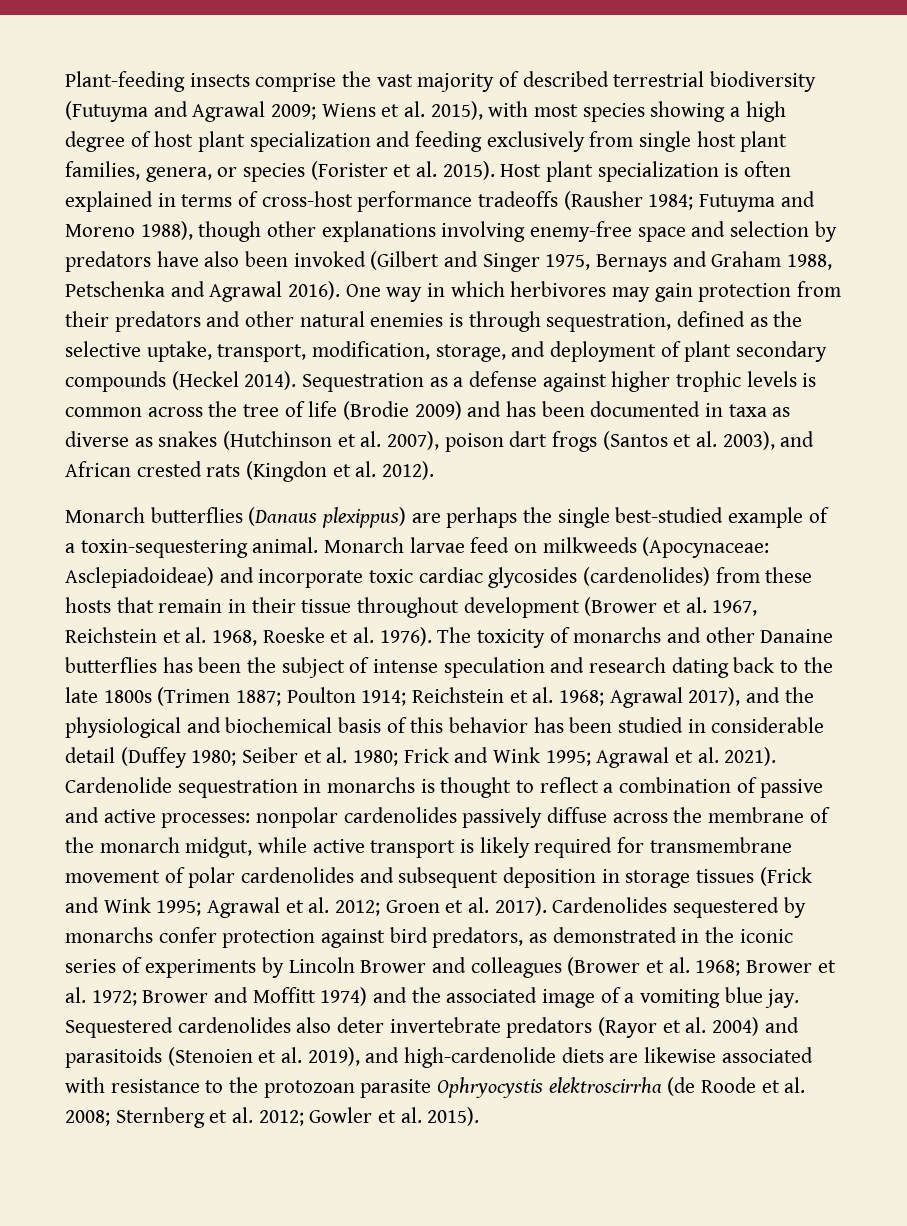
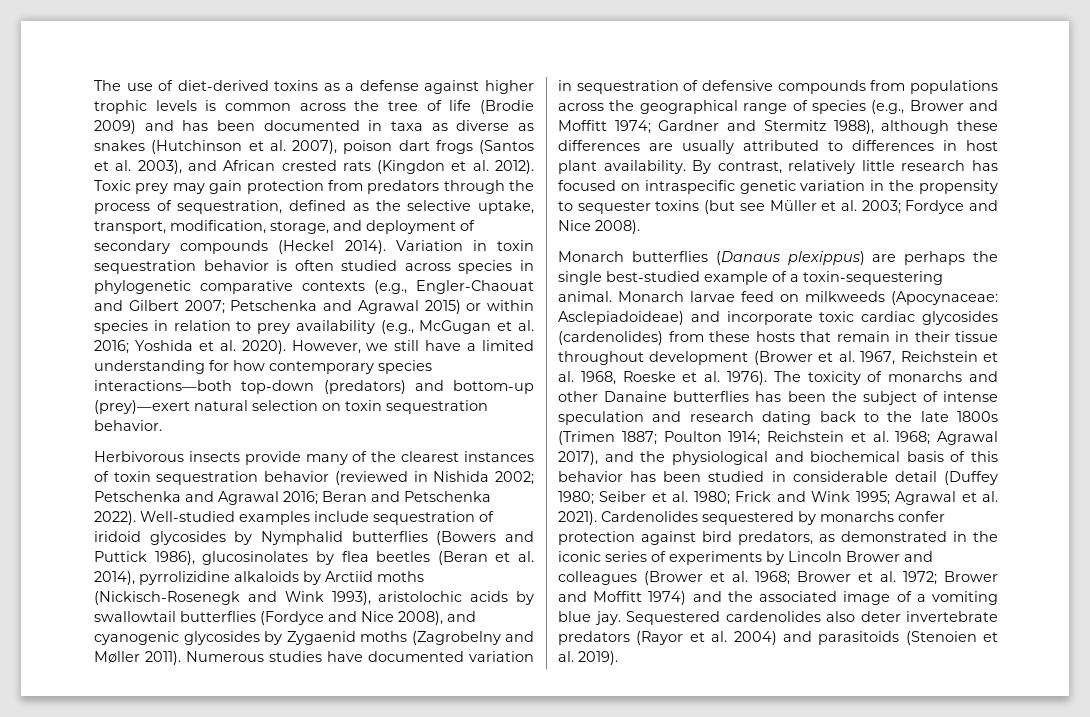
- Plant-feeding insects comprise the vast majority of described terrestrial biodiversity (Futuyma and Agrawal 2009; Wiens et al. 2015), with most species showing a high degree of host plant specialization and feeding exclusively from single host plant families, genera, or species (Forister et al. 2015). Host plant specialization is often explained in terms of cross-host performance tradeoffs (Rausher 1984; Futuyma and Moreno 1988), though other explanations involving enemy-free space and selection by predators have also been invoked (Gilbert and Singer 1975, Bernays and Graham 1988, Petschenka and Agrawal 2016). One way in which herbivores may gain protection from their predators and other natural enemies is through sequestration, defined as the selective uptake, transport, modification, storage, and deployment of plant secondary compounds (Heckel 2014). Sequestration as a defense against higher trophic levels is common across the tree of life (Brodie 2009) and has been documented in taxa as diverse as snakes (Hutchinson et al. 2007), poison dart frogs (Santos et al. 2003), and African crested rats (Kingdon et al. 2012).
+ The use of diet-derived toxins as a defense against higher trophic levels is common across the tree of life (Brodie 2009) and has been documented in taxa as diverse as snakes (Hutchinson et al. 2007), poison dart frogs (Santos et al. 2003), and African crested rats (Kingdon et al. 2012). Toxic prey may gain protection from predators through the process of sequestration, defined as the selective uptake, transport, modification, storage, and deployment of secondary compounds (Heckel 2014). Variation in toxin sequestration behavior is often studied across species in phylogenetic comparative contexts (e.g., Engler-Chaouat and Gilbert 2007; Petschenka and Agrawal 2015) or within species in relation to prey availability (e.g., McGugan et al. 2016; Yoshida et al. 2020). However, we still have a limited understanding for how contemporary species interactions—both top-down (predators) and bottom-up (prey)—exert natural selection on toxin sequestration behavior.
+ Herbivorous insects provide many of the clearest instances of toxin sequestration behavior (reviewed in Nishida 2002; Petschenka and Agrawal 2016; Beran and Petschenka 2022). Well-studied examples include sequestration of iridoid glycosides by Nymphalid butterflies (Bowers and Puttick 1986), glucosinolates by flea beetles (Beran et al. 2014), pyrrolizidine alkaloids by Arctiid moths (Nickisch-Rosenegk and Wink 1993), aristolochic acids by swallowtail butterflies (Fordyce and Nice 2008), and cyanogenic glycosides by Zygaenid moths (Zagrobelny and Møller 2011). Numerous studies have documented variation in sequestration of defensive compounds from populations across the geographical range of species (e.g., Brower and Moffitt 1974; Gardner and Stermitz 1988), although these differences are usually attributed to differences in host plant availability. By contrast, relatively little research has focused on intraspecific genetic variation in the propensity to sequester toxins (but see Müller et al. 2003; Fordyce and Nice 2008).
- Cardenolide sequestration in monarchs is thought to reflect a combination of passive and active processes: nonpolar cardenolides passively diffuse across the membrane of the monarch midgut, while active transport is likely required for transmembrane movement of polar cardenolides and subsequent deposition in storage tissues (Frick and Wink 1995; Agrawal et al. 2012; Groen et al. 2017).
- Sequestered cardenolides also deter invertebrate predators (Rayor et al. 2004) and parasitoids (Stenoien et al. 2019), and high-cardenolide diets are likewise associated with resistance to the protozoan parasite Ophryocystis elektroscirrha (de Roode et al. 2008; Sternberg et al. 2012; Gowler et al. 2015).
+ Sequestered cardenolides also deter invertebrate predators (Rayor et al. 2004) and parasitoids (Stenoien et al. 2019).

